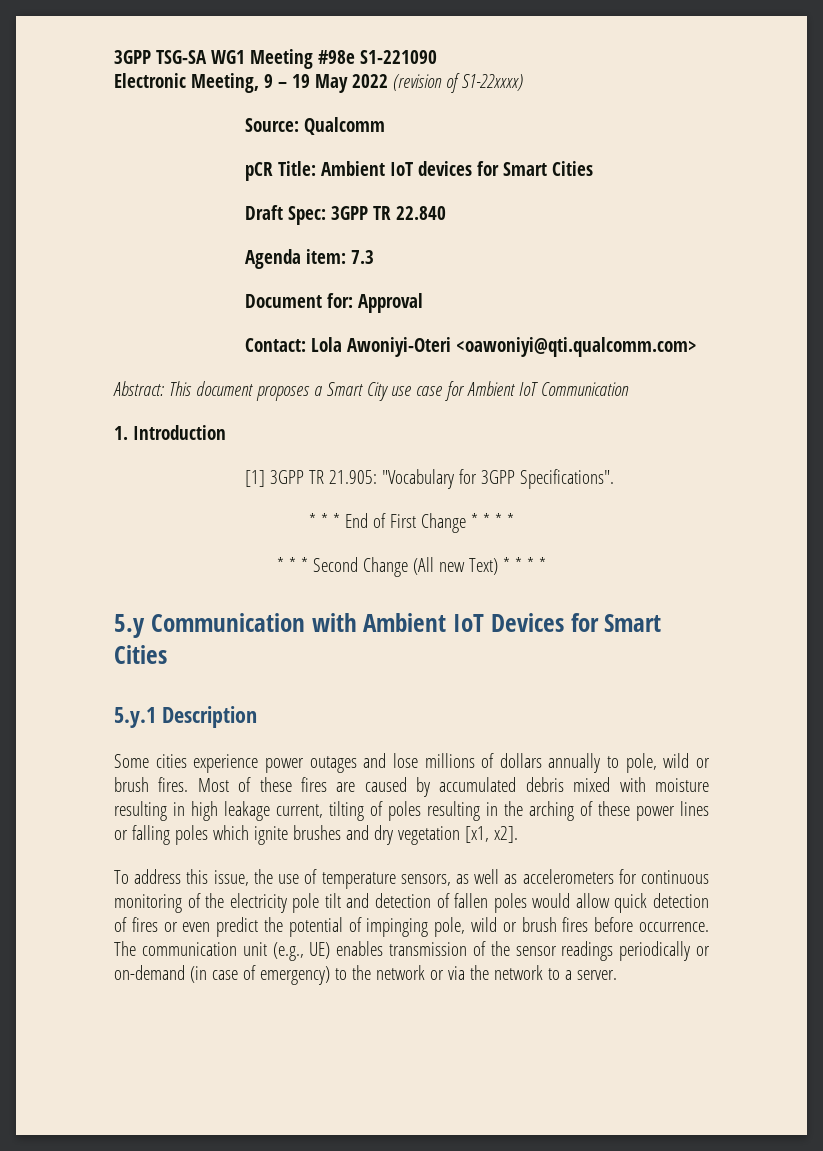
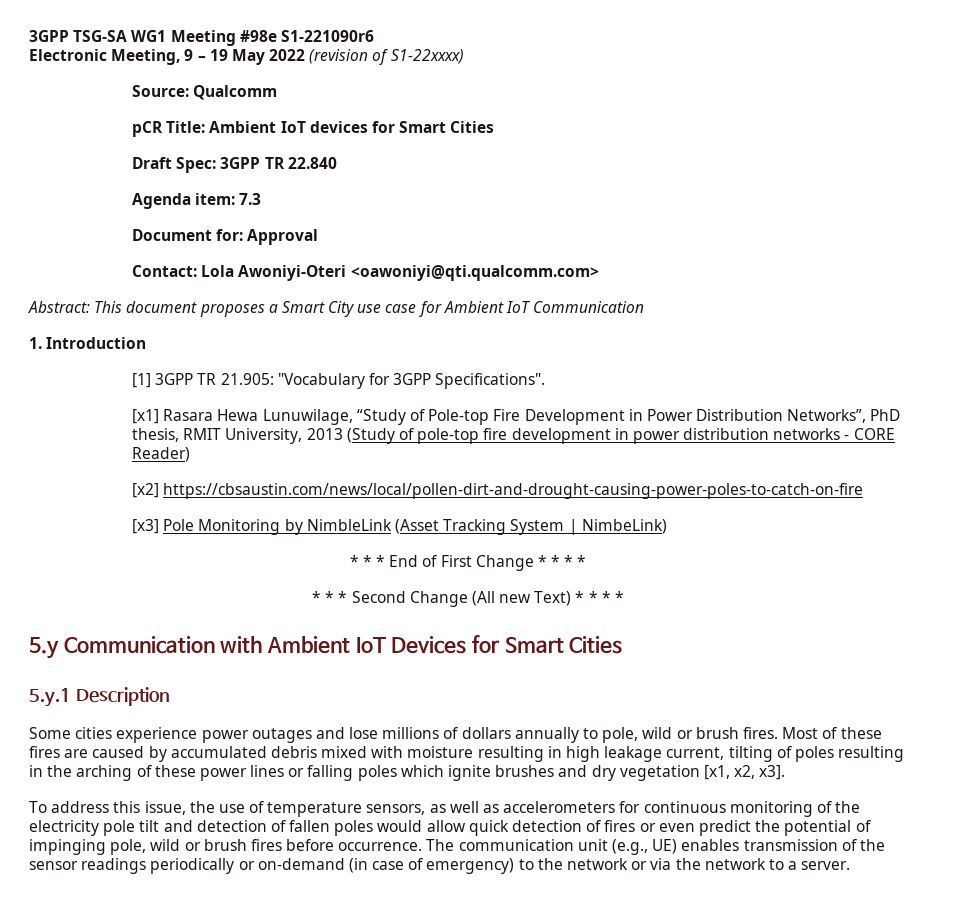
- 3GPP TSG-SA WG1 Meeting #98e S1-221090
+ 3GPP TSG-SA WG1 Meeting #98e S1-221090r6
+ [x1] Rasara Hewa Lunuwilage, “Study of Pole-top Fire Development in Power Distribution Networks”, PhD thesis, RMIT University, 2013 (Study of pole-top fire development in power distribution networks - CORE Reader)
+ [x2] https://cbsaustin.com/news/local/pollen-dirt-and-drought-causing-power-poles-to-catch-on-fire
+ [x3] Pole Monitoring by NimbleLink (Asset Tracking System | NimbeLink)
- Most of these fires are caused by accumulated debris mixed with moisture resulting in high leakage current, tilting of poles resulting in the arching of these power lines or falling poles which ignite brushes and dry vegetation [x1, x2].
+ Most of these fires are caused by accumulated debris mixed with moisture resulting in high leakage current, tilting of poles resulting in the arching of these power lines or falling poles which ignite brushes and dry vegetation [x1, x2, x3].

